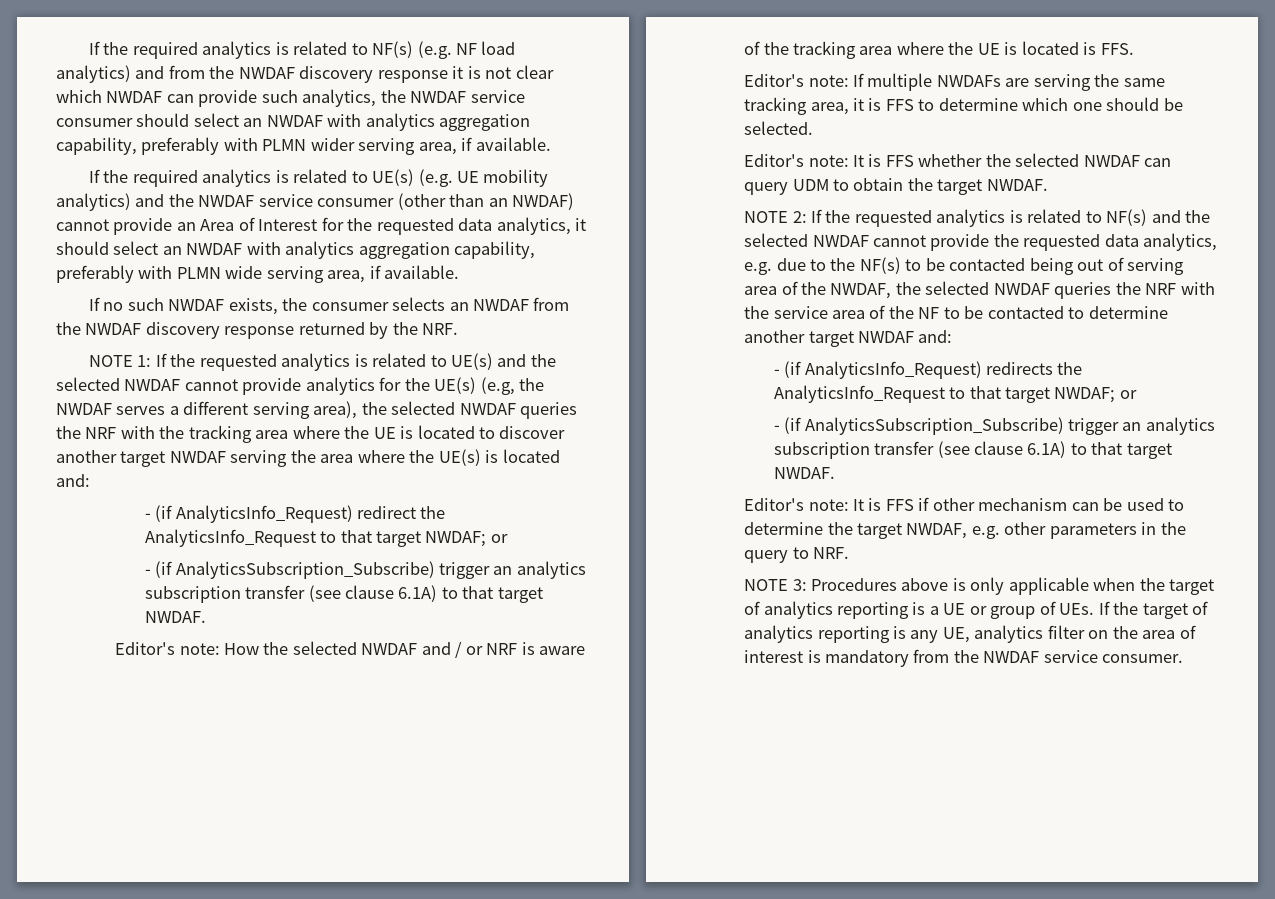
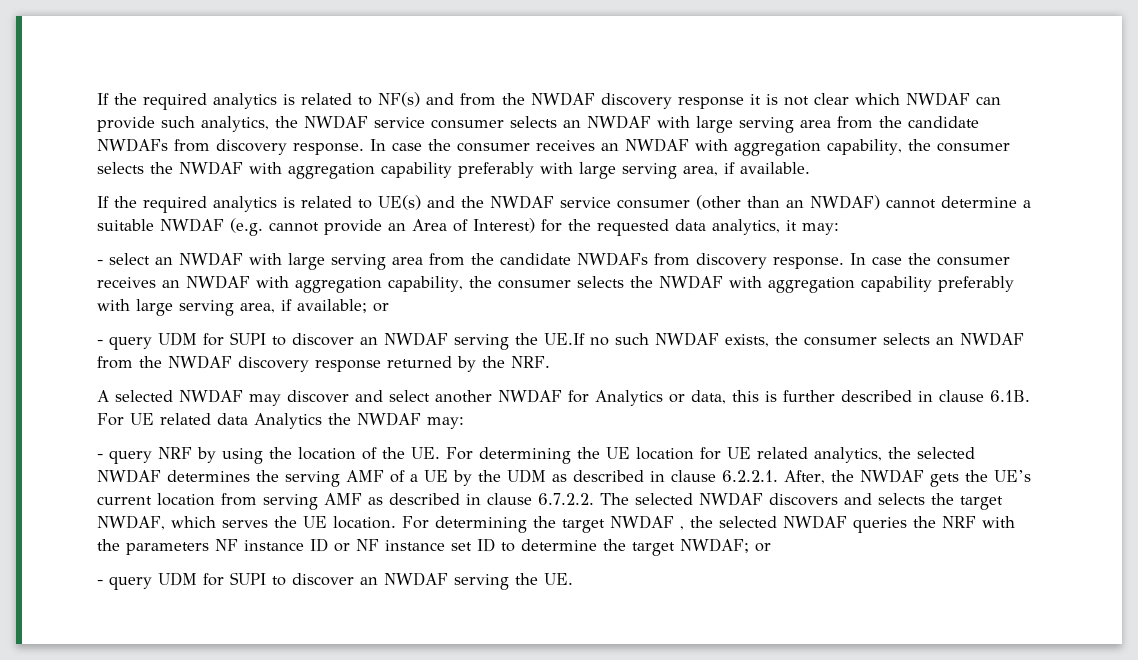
- If the required analytics is related to NF(s) (e.g. NF load analytics) and from the NWDAF discovery response it is not clear which NWDAF can provide such analytics, the NWDAF service consumer should select an NWDAF with analytics aggregation capability, preferably with PLMN wider serving area, if available.
+ If the required analytics is related to NF(s) and from the NWDAF discovery response it is not clear which NWDAF can provide such analytics, the NWDAF service consumer selects an NWDAF with large serving area from the candidate NWDAFs from discovery response. In case the consumer receives an NWDAF with aggregation capability, the consumer selects the NWDAF with aggregation capability preferably with large serving area, if available.
- If the required analytics is related to UE(s) (e.g. UE mobility analytics) and the NWDAF service consumer (other than an NWDAF) cannot provide an Area of Interest for the requested data analytics, it should select an NWDAF with analytics aggregation capability, preferably with PLMN wide serving area, if available.
- If no such NWDAF exists, the consumer selects an NWDAF from the NWDAF discovery response returned by the NRF.
+ If the required analytics is related to UE(s) and the NWDAF service consumer (other than an NWDAF) cannot determine a suitable NWDAF (e.g. cannot provide an Area of Interest) for the requested data analytics, it may:
+ - select an NWDAF with large serving area from the candidate NWDAFs from discovery response. In case the consumer receives an NWDAF with aggregation capability, the consumer selects the NWDAF with aggregation capability preferably with large serving area, if available; or
+ - query UDM for SUPI to discover an NWDAF serving the UE.If no such NWDAF exists, the consumer selects an NWDAF from the NWDAF discovery response returned by the NRF.
- NOTE 1: If the requested analytics is related to UE(s) and the selected NWDAF cannot provide analytics for the UE(s) (e.g, the NWDAF serves a different serving area), the selected NWDAF queries the NRF with the tracking area where the UE is located to discover another target NWDAF serving the area where the UE(s) is located and:
- - (if AnalyticsInfo_Request) redirect the AnalyticsInfo_Request to that target NWDAF; or
- - (if AnalyticsSubscription_Subscribe) trigger an analytics subscription transfer (see clause 6.1A) to that target NWDAF.
- Editor's note: How the selected NWDAF and / or NRF is aware of the tracking area where the UE is located is FFS.
- Editor's note: If multiple NWDAFs are serving the same tracking area, it is FFS to determine which one should be selected.
- Editor's note: It is FFS whether the selected NWDAF can query UDM to obtain the target NWDAF.
- NOTE 2: If the requested analytics is related to NF(s) and the selected NWDAF cannot provide the requested data analytics, e.g. due to the NF(s) to be contacted being out of serving area of the NWDAF, the selected NWDAF queries the NRF with the service area of the NF to be contacted to determine another target NWDAF and:
- - (if AnalyticsInfo_Request) redirects the AnalyticsInfo_Request to that target NWDAF; or
- - (if AnalyticsSubscription_Subscribe) trigger an analytics subscription transfer (see clause 6.1A) to that target NWDAF.
- Editor's note: It is FFS if other mechanism can be used to determine the target NWDAF, e.g. other parameters in the query to NRF.
- NOTE 3: Procedures above is only applicable when the target of analytics reporting is a UE or group of UEs. If the target of analytics reporting is any UE, analytics filter on the area of interest is mandatory from the NWDAF service consumer.
+ A selected NWDAF may discover and select another NWDAF for Analytics or data, this is further described in clause 6.1B. For UE related data Analytics the NWDAF may:
+ - query NRF by using the location of the UE. For determining the UE location for UE related analytics, the selected NWDAF determines the serving AMF of a UE by the UDM as described in clause 6.2.2.1. After, the NWDAF gets the UE’s current location from serving AMF as described in clause 6.7.2.2. The selected NWDAF discovers and selects the target NWDAF, which serves the UE location. For determining the target NWDAF , the selected NWDAF queries the NRF with the parameters NF instance ID or NF instance set ID to determine the target NWDAF; or
+ - query UDM for SUPI to discover an NWDAF serving the UE.

